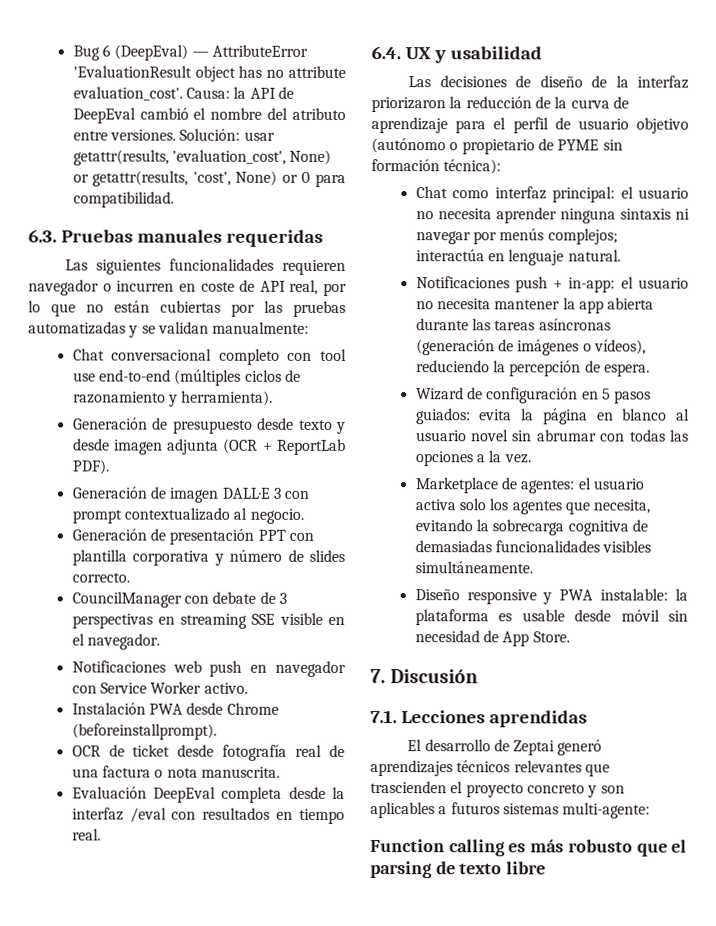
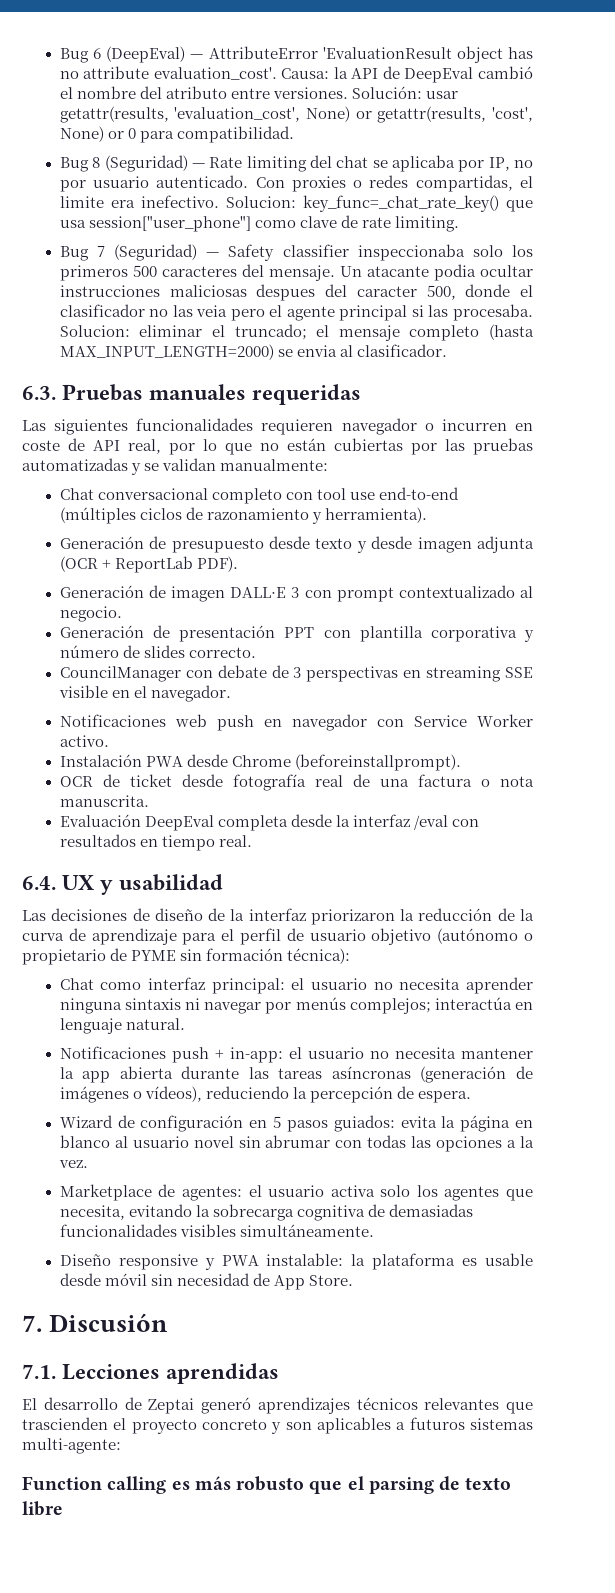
+ Bug 8 (Seguridad) — Rate limiting del chat se aplicaba por IP, no por usuario autenticado. Con proxies o redes compartidas, el limite era inefectivo. Solucion: key_func=_chat_rate_key() que usa session["user_phone"] como clave de rate limiting.
+ Bug 7 (Seguridad) — Safety classifier inspeccionaba solo los primeros 500 caracteres del mensaje. Un atacante podia ocultar instrucciones maliciosas despues del caracter 500, donde el clasificador no las veia pero el agente principal si las procesaba. Solucion: eliminar el truncado; el mensaje completo (hasta MAX_INPUT_LENGTH=2000) se envia al clasificador.

